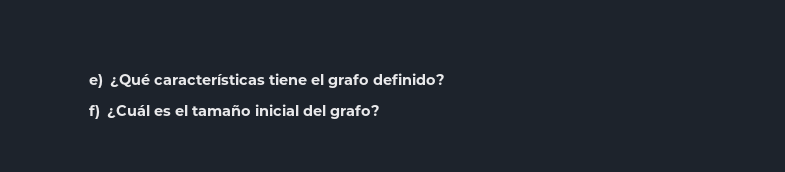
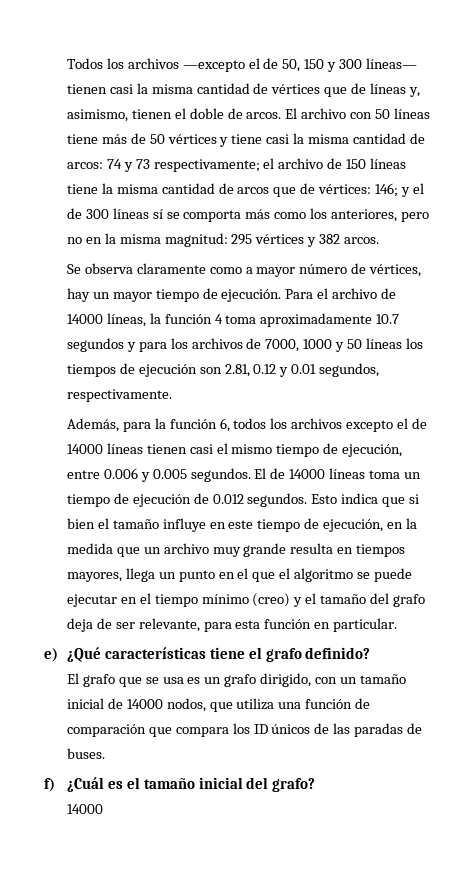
+ Todos los archivos —excepto el de 50, 150 y 300 líneas— tienen casi la misma cantidad de vértices que de líneas y, asimismo, tienen el doble de arcos. El archivo con 50 líneas tiene más de 50 vértices y tiene casi la misma cantidad de arcos: 74 y 73 respectivamente; el archivo de 150 líneas tiene la misma cantidad de arcos que de vértices: 146; y el de 300 líneas sí se comporta más como los anteriores, pero no en la misma magnitud: 295 vértices y 382 arcos.
+ Se observa claramente como a mayor número de vértices, hay un mayor tiempo de ejecución. Para el archivo de 14000 líneas, la función 4 toma aproximadamente 10.7 segundos y para los archivos de 7000, 1000 y 50 líneas los tiempos de ejecución son 2.81, 0.12 y 0.01 segundos, respectivamente.
+ Además, para la función 6, todos los archivos excepto el de 14000 líneas tienen casi el mismo tiempo de ejecución, entre 0.006 y 0.005 segundos. El de 14000 líneas toma un tiempo de ejecución de 0.012 segundos. Esto indica que si bien el tamaño influye en este tiempo de ejecución, en la medida que un archivo muy grande resulta en tiempos mayores, llega un punto en el que el algoritmo se puede ejecutar en el tiempo mínimo (creo) y el tamaño del grafo deja de ser relevante, para esta función en particular.
+ El grafo que se usa es un grafo dirigido, con un tamaño inicial de 14000 nodos, que utiliza una función de comparación que compara los ID únicos de las paradas de buses.
  f) ¿Cuál es el tamaño inicial del grafo?
+ 14000

